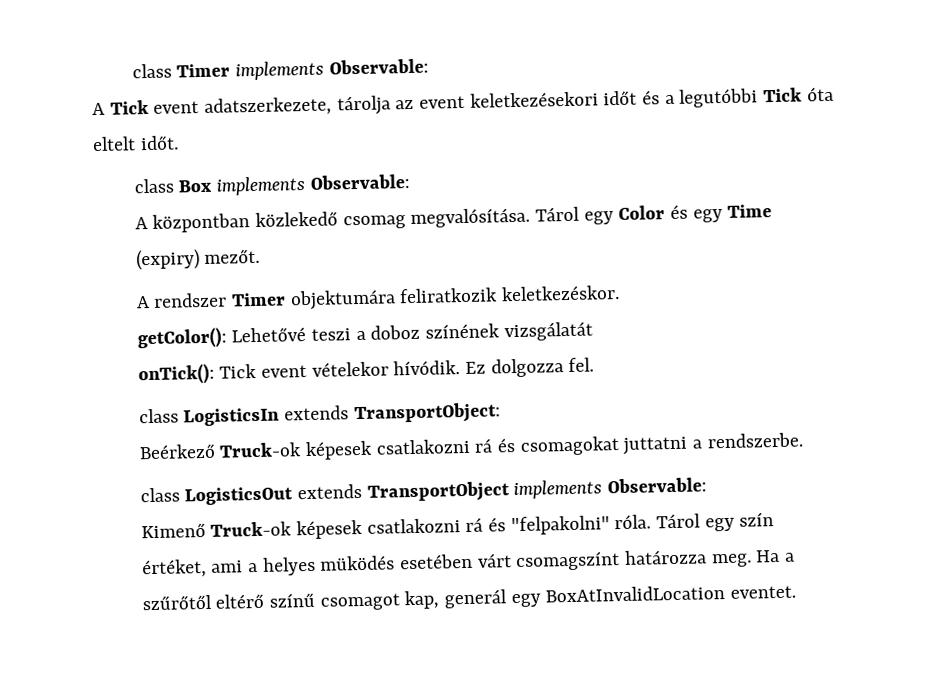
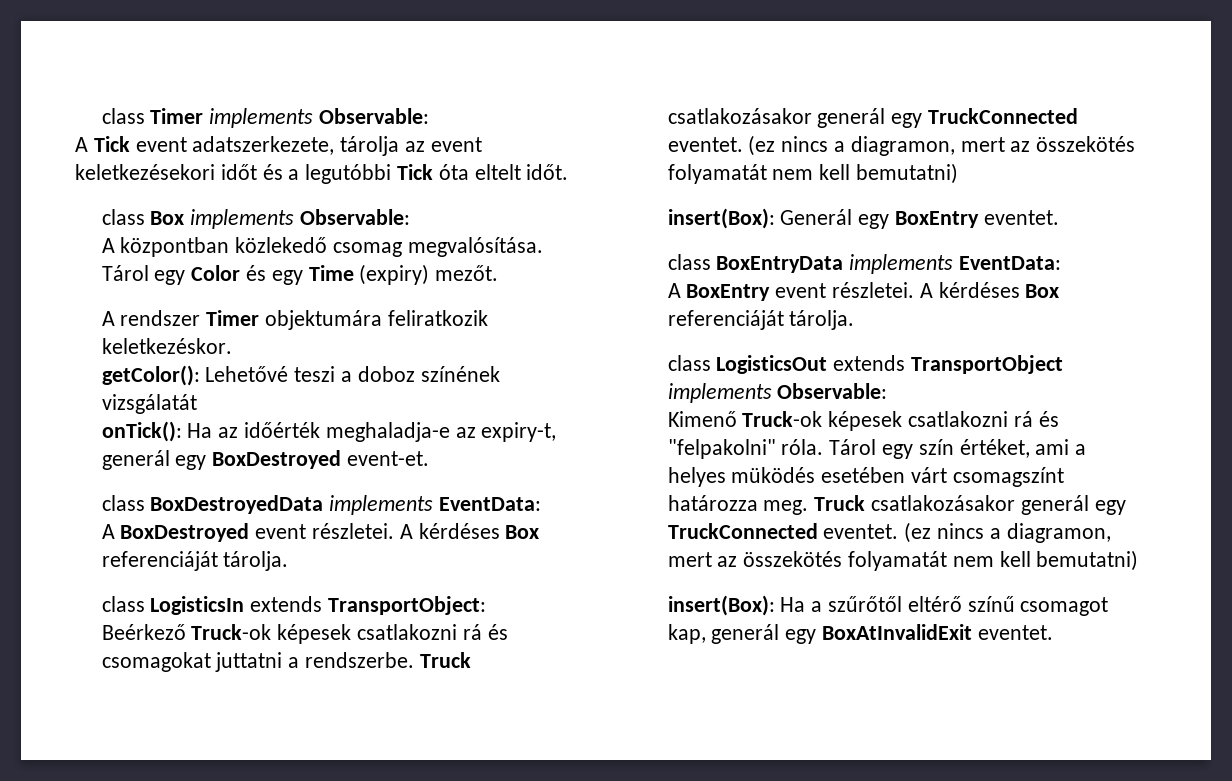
- onTick(): Tick event vételekor hívódik. Ez dolgozza fel.
+ onTick(): Ha az időérték meghaladja-e az expiry-t, generál egy BoxDestroyed event-et.
+ class BoxDestroyedData implements EventData:
+ A BoxDestroyed event részletei. A kérdéses Box referenciáját tárolja.
- Beérkező Truck-ok képesek csatlakozni rá és csomagokat juttatni a rendszerbe.
+ Beérkező Truck-ok képesek csatlakozni rá és csomagokat juttatni a rendszerbe. Truck csatlakozásakor generál egy TruckConnected eventet. (ez nincs a diagramon, mert az összekötés folyamatát nem kell bemutatni)
+ insert(Box): Generál egy BoxEntry eventet.
+ class BoxEntryData implements EventData:
+ A BoxEntry event részletei. A kérdéses Box referenciáját tárolja.
- Tárol egy szín értéket, ami a helyes müködés esetében várt csomagszínt határozza meg. Ha a szűrőtől eltérő színű csomagot kap, generál egy BoxAtInvalidLocation eventet.
+ Tárol egy szín értéket, ami a helyes müködés esetében várt csomagszínt határozza meg. Truck csatlakozásakor generál egy TruckConnected eventet. (ez nincs a diagramon, mert az összekötés folyamatát nem kell bemutatni)
+ insert(Box): Ha a szűrőtől eltérő színű csomagot kap, generál egy BoxAtInvalidExit eventet.

